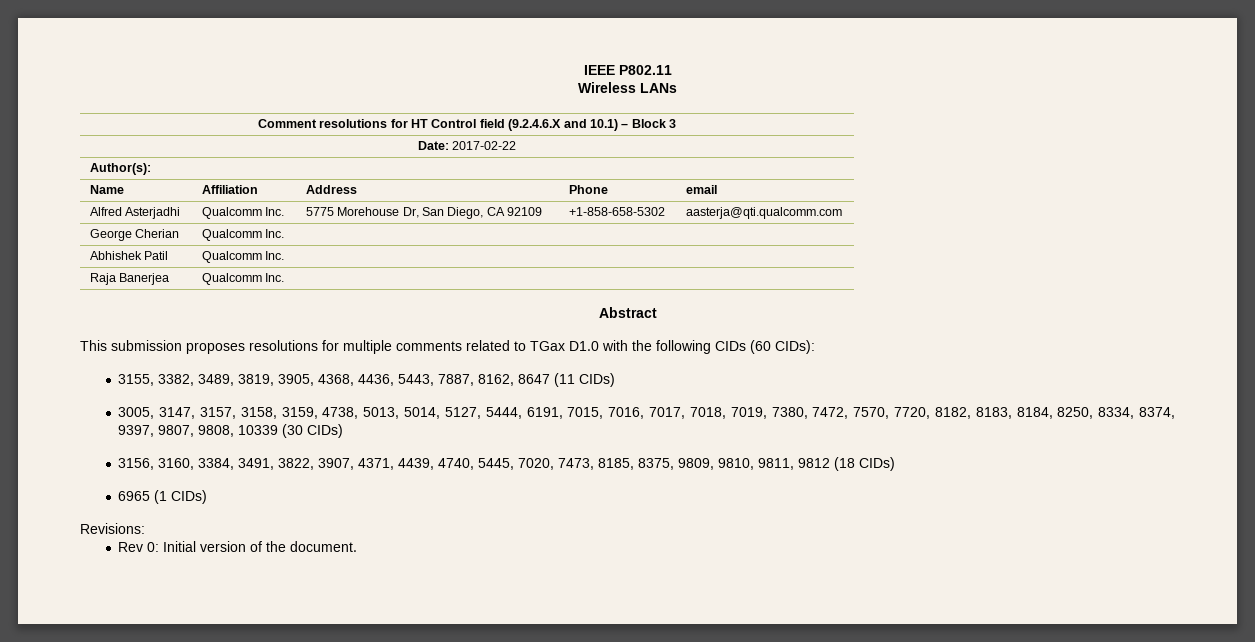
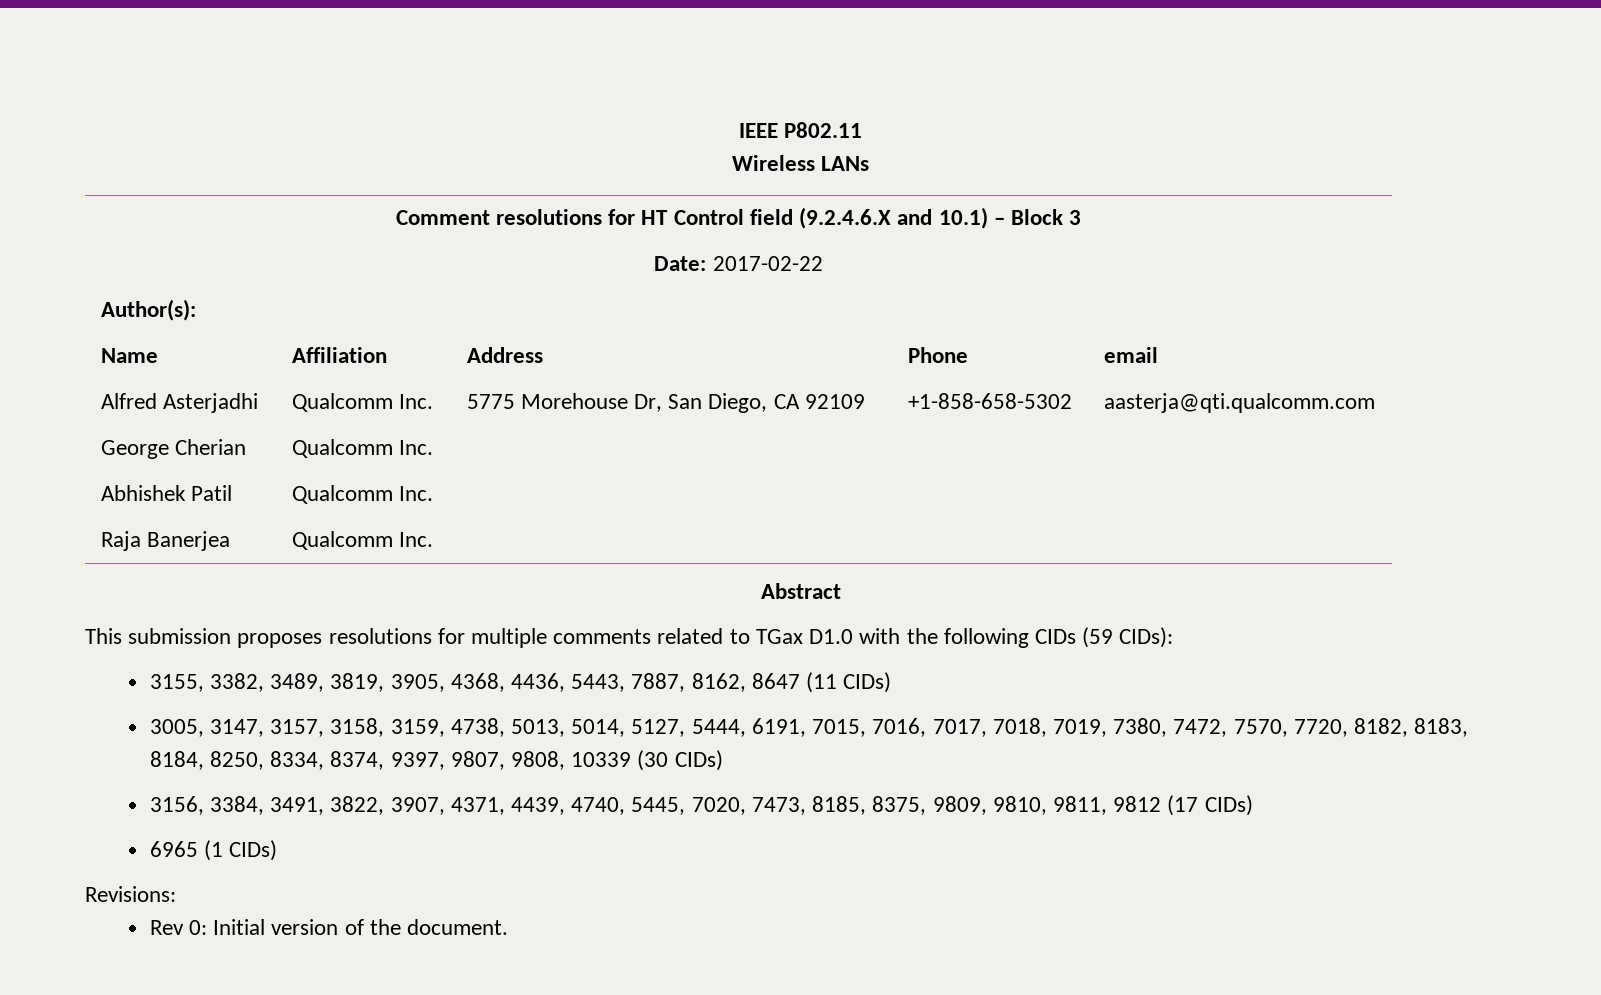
- This submission proposes resolutions for multiple comments related to TGax D1.0 with the following CIDs (60 CIDs):
+ This submission proposes resolutions for multiple comments related to TGax D1.0 with the following CIDs (59 CIDs):
- 3156, 3160, 3384, 3491, 3822, 3907, 4371, 4439, 4740, 5445, 7020, 7473, 8185, 8375, 9809, 9810, 9811, 9812 (18 CIDs)
+ 3156, 3384, 3491, 3822, 3907, 4371, 4439, 4740, 5445, 7020, 7473, 8185, 8375, 9809, 9810, 9811, 9812 (17 CIDs)

